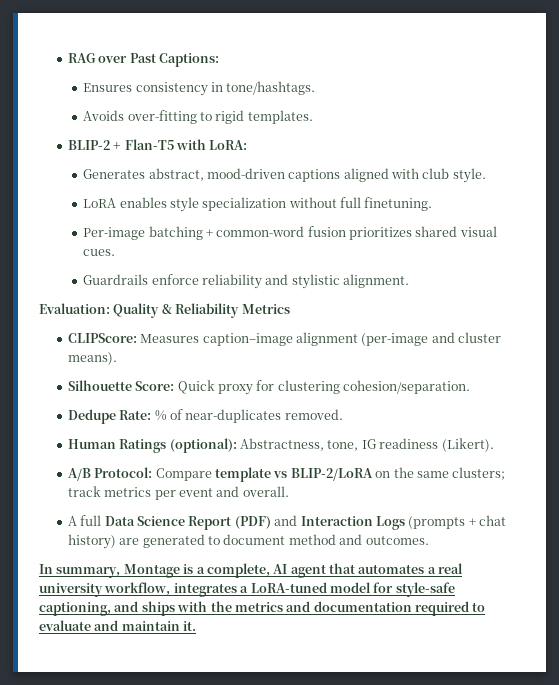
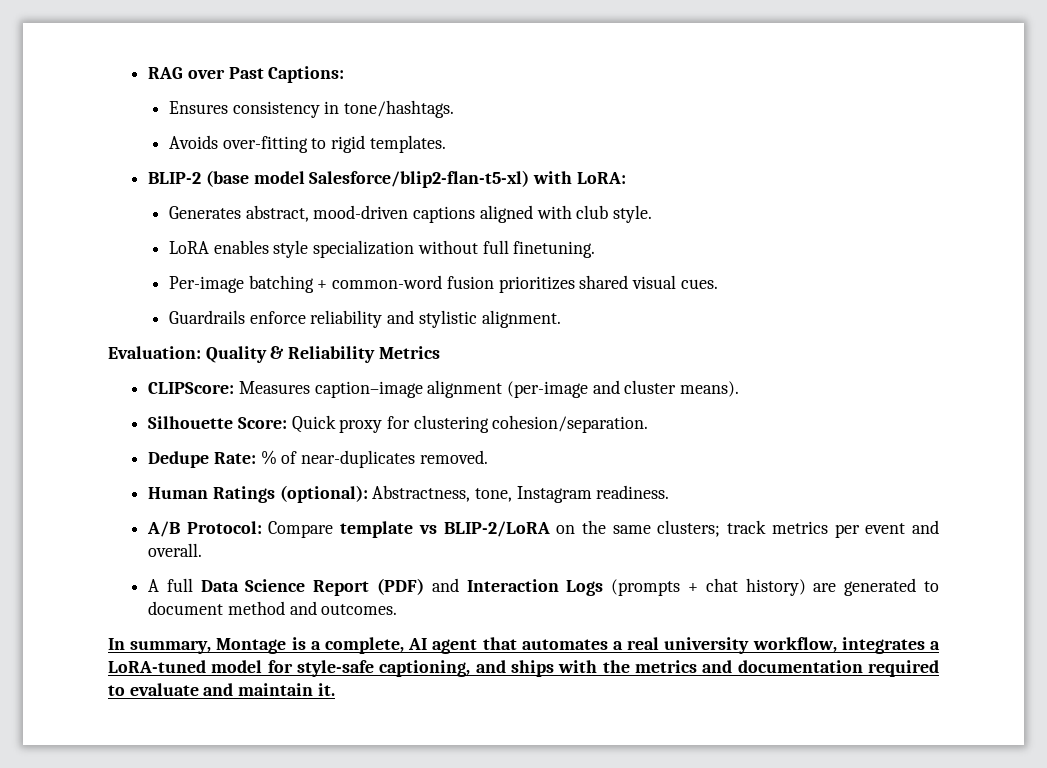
- BLIP-2 + Flan-T5 with LoRA:
+ BLIP-2 (base model Salesforce/blip2-flan-t5-xl) with LoRA:
- Human Ratings (optional): Abstractness, tone, IG readiness (Likert).
+ Human Ratings (optional): Abstractness, tone, Instagram readiness.

